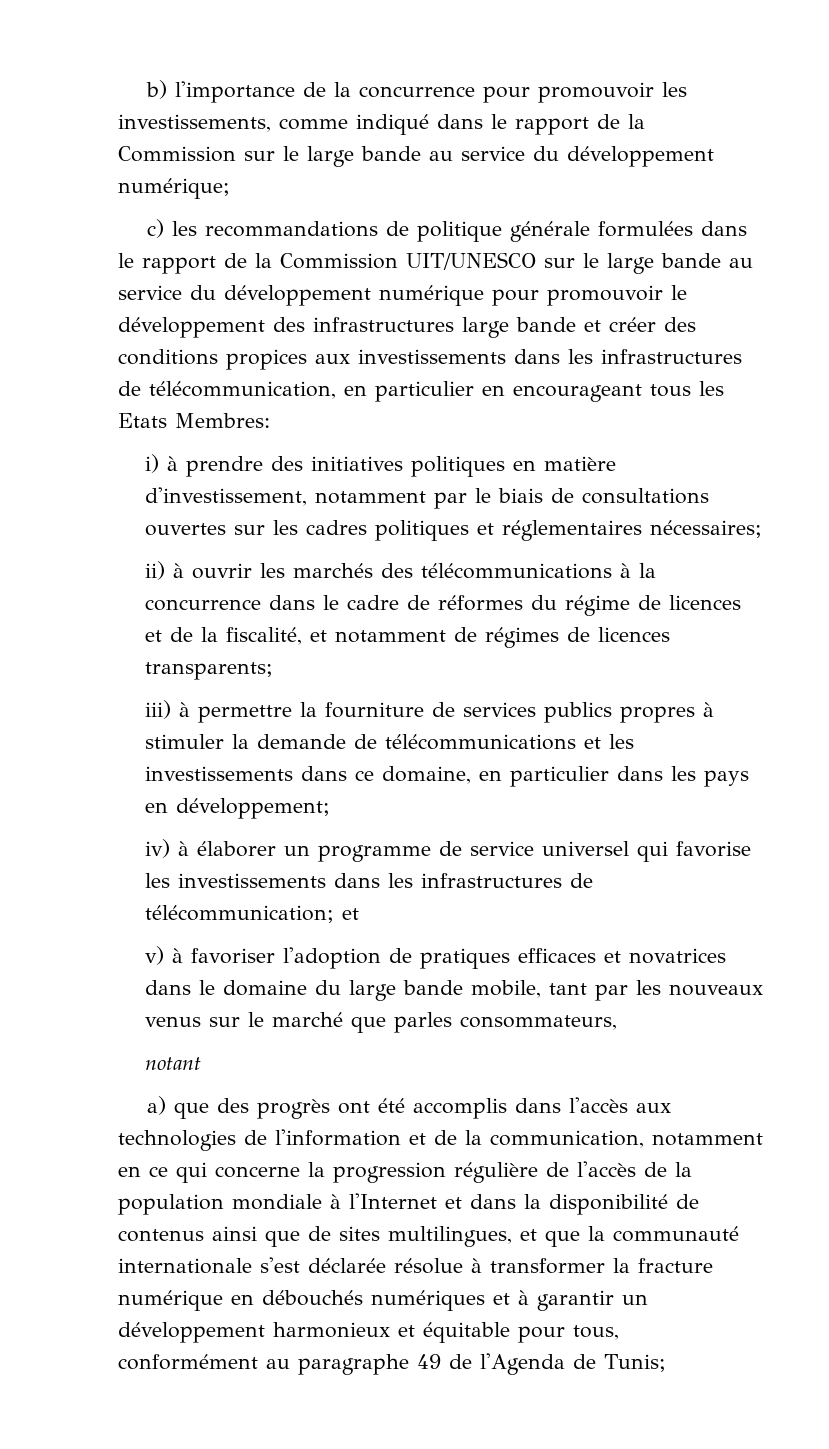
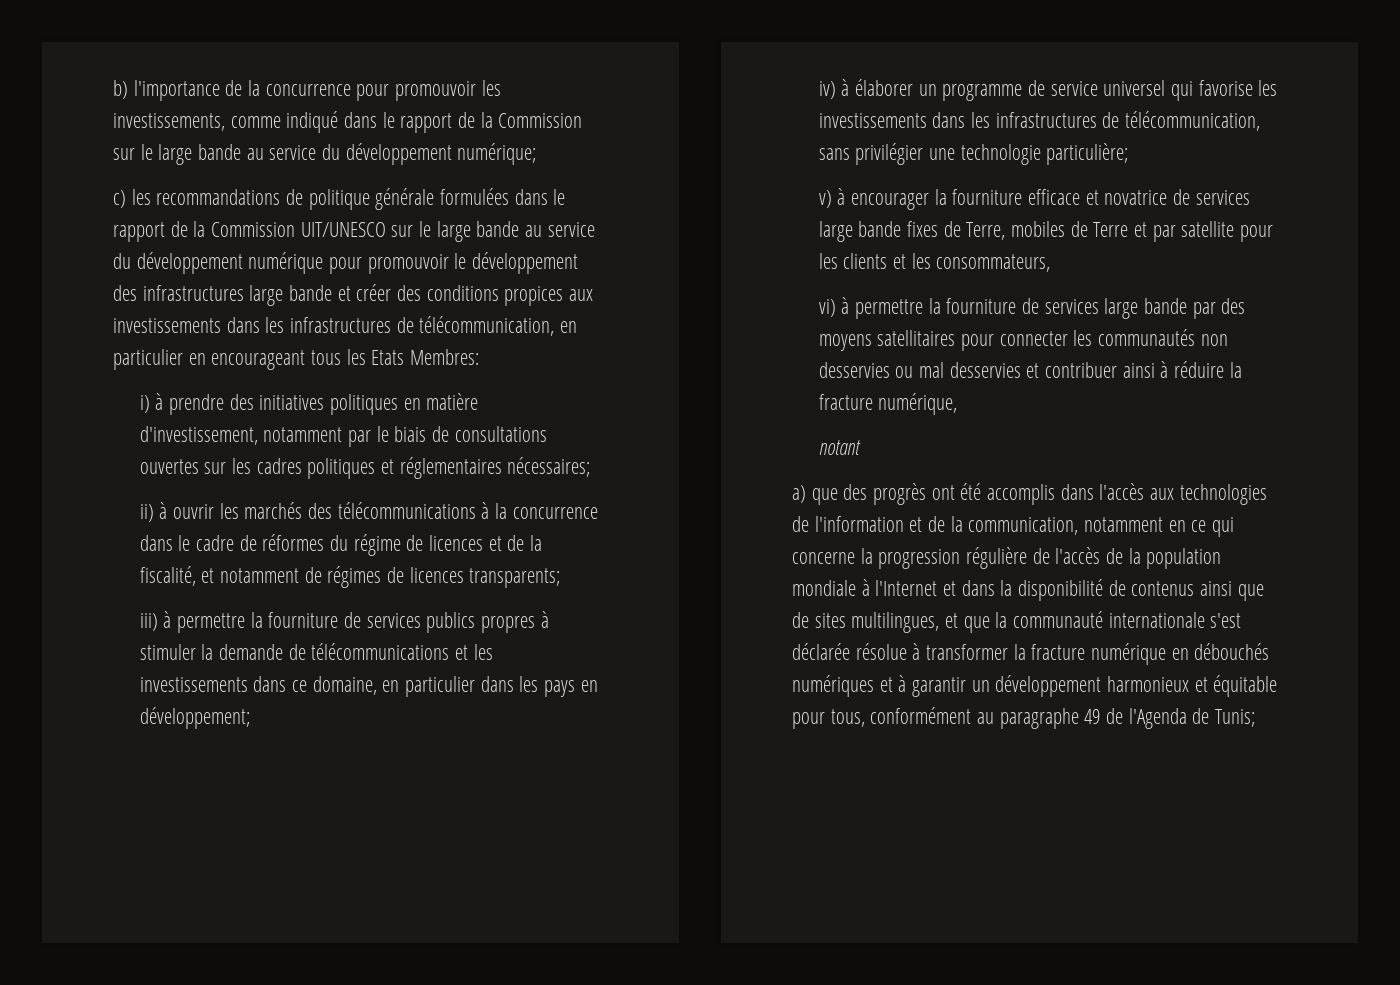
- iv) à élaborer un programme de service universel qui favorise les investissements dans les infrastructures de télécommunication; et
- v) à favoriser l'adoption de pratiques efficaces et novatrices dans le domaine du large bande mobile, tant par les nouveaux venus sur le marché que parles consommateurs,
+ iv) à élaborer un programme de service universel qui favorise les investissements dans les infrastructures de télécommunication, sans privilégier une technologie particulière;
+ v) à encourager la fourniture efficace et novatrice de services large bande fixes de Terre, mobiles de Terre et par satellite pour les clients et les consommateurs,
+ vi) à permettre la fourniture de services large bande par des moyens satellitaires pour connecter les communautés non desservies ou mal desservies et contribuer ainsi à réduire la fracture numérique,

